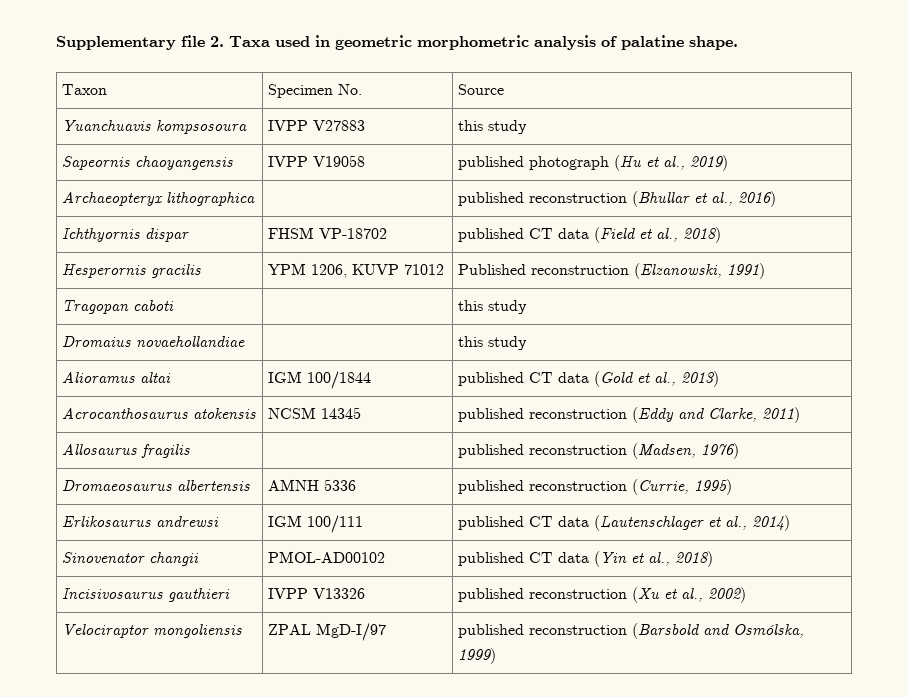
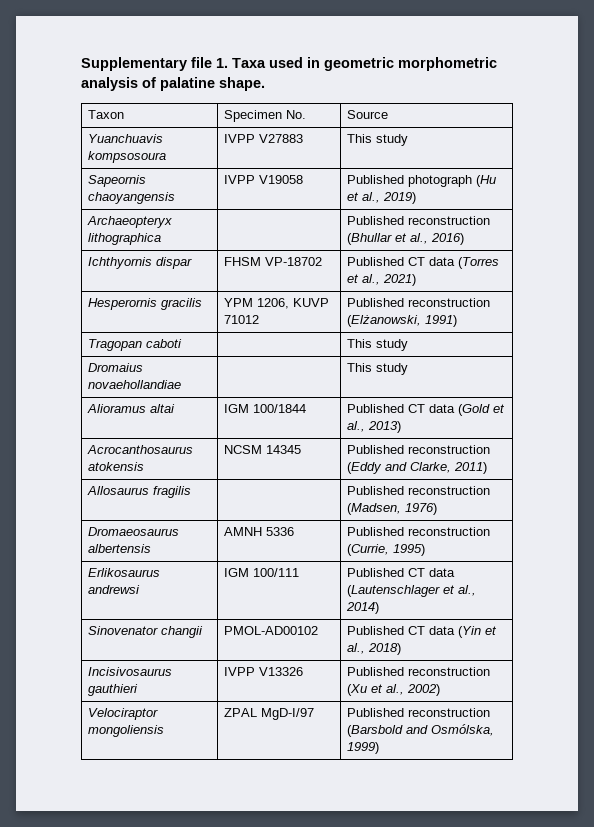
- Supplementary file 2. Taxa used in geometric morphometric analysis of palatine shape.
+ Supplementary file 1. Taxa used in geometric morphometric analysis of palatine shape.
- Yuanchuavis kompsosoura | IVPP V27883 | this study
+ Yuanchuavis kompsosoura | IVPP V27883 | This study
- Sapeornis chaoyangensis | IVPP V19058 | published photograph (Hu et al., 2019)
+ Sapeornis chaoyangensis | IVPP V19058 | Published photograph (Hu et al., 2019)
- Archaeopteryx lithographica | | published reconstruction (Bhullar et al., 2016)
+ Archaeopteryx lithographica | | Published reconstruction (Bhullar et al., 2016)
- Ichthyornis dispar | FHSM VP-18702 | published CT data (Field et al., 2018)
+ Ichthyornis dispar | FHSM VP-18702 | Published CT data (Torres et al., 2021)
- Hesperornis gracilis | YPM 1206, KUVP 71012 | Published reconstruction (Elzanowski, 1991)
+ Hesperornis gracilis | YPM 1206, KUVP 71012 | Published reconstruction (Elżanowski, 1991)
- Tragopan caboti | | this study
+ Tragopan caboti | | This study
- Dromaius novaehollandiae | | this study
+ Dromaius novaehollandiae | | This study
- Alioramus altai | IGM 100/1844 | published CT data (Gold et al., 2013)
+ Alioramus altai | IGM 100/1844 | Published CT data (Gold et al., 2013)
- Acrocanthosaurus atokensis | NCSM 14345 | published reconstruction (Eddy and Clarke, 2011)
+ Acrocanthosaurus atokensis | NCSM 14345 | Published reconstruction (Eddy and Clarke, 2011)
- Allosaurus fragilis | | published reconstruction (Madsen, 1976)
+ Allosaurus fragilis | | Published reconstruction (Madsen, 1976)
- Dromaeosaurus albertensis | AMNH 5336 | published reconstruction (Currie, 1995)
+ Dromaeosaurus albertensis | AMNH 5336 | Published reconstruction (Currie, 1995)
- Erlikosaurus andrewsi | IGM 100/111 | published CT data (Lautenschlager et al., 2014)
+ Erlikosaurus andrewsi | IGM 100/111 | Published CT data (Lautenschlager et al., 2014)
- Sinovenator changii | PMOL-AD00102 | published CT data (Yin et al., 2018)
+ Sinovenator changii | PMOL-AD00102 | Published CT data (Yin et al., 2018)
- Incisivosaurus gauthieri | IVPP V13326 | published reconstruction (Xu et al., 2002)
+ Incisivosaurus gauthieri | IVPP V13326 | Published reconstruction (Xu et al., 2002)
- Velociraptor mongoliensis | ZPAL MgD-I/97 | published reconstruction (Barsbold and Osmólska, 1999)
+ Velociraptor mongoliensis | ZPAL MgD-I/97 | Published reconstruction (Barsbold and Osmólska, 1999)

